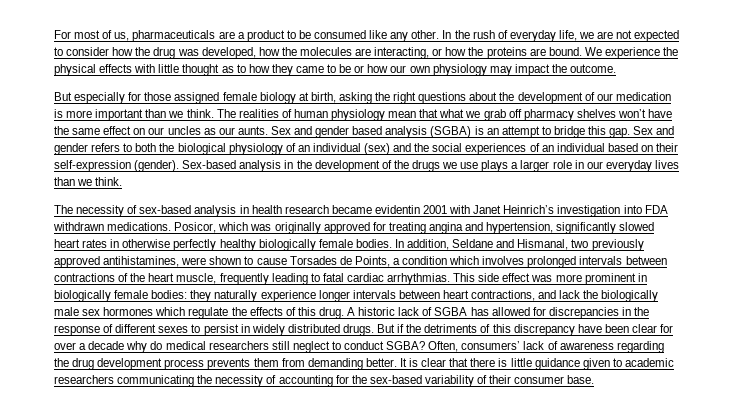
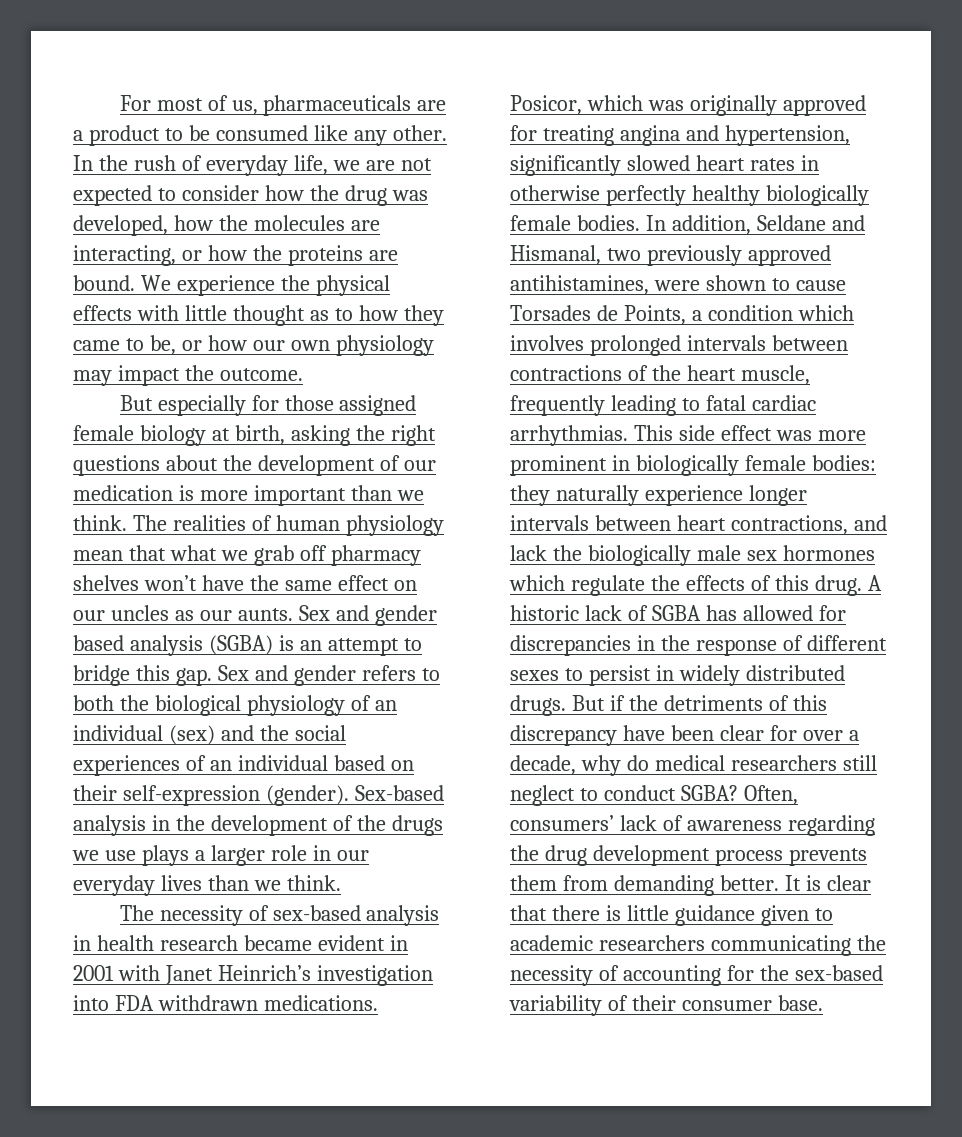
- We experience the physical effects with little thought as to how they came to be or how our own physiology may impact the outcome.
+ We experience the physical effects with little thought as to how they came to be, or how our own physiology may impact the outcome.
- The necessity of sex-based analysis in health research became evidentin 2001 with Janet Heinrich’s investigation into FDA withdrawn medications.
+ The necessity of sex-based analysis in health research became evident in 2001 with Janet Heinrich’s investigation into FDA withdrawn medications.
- But if the detriments of this discrepancy have been clear for over a decade why do medical researchers still neglect to conduct SGBA?
+ But if the detriments of this discrepancy have been clear for over a decade, why do medical researchers still neglect to conduct SGBA?

